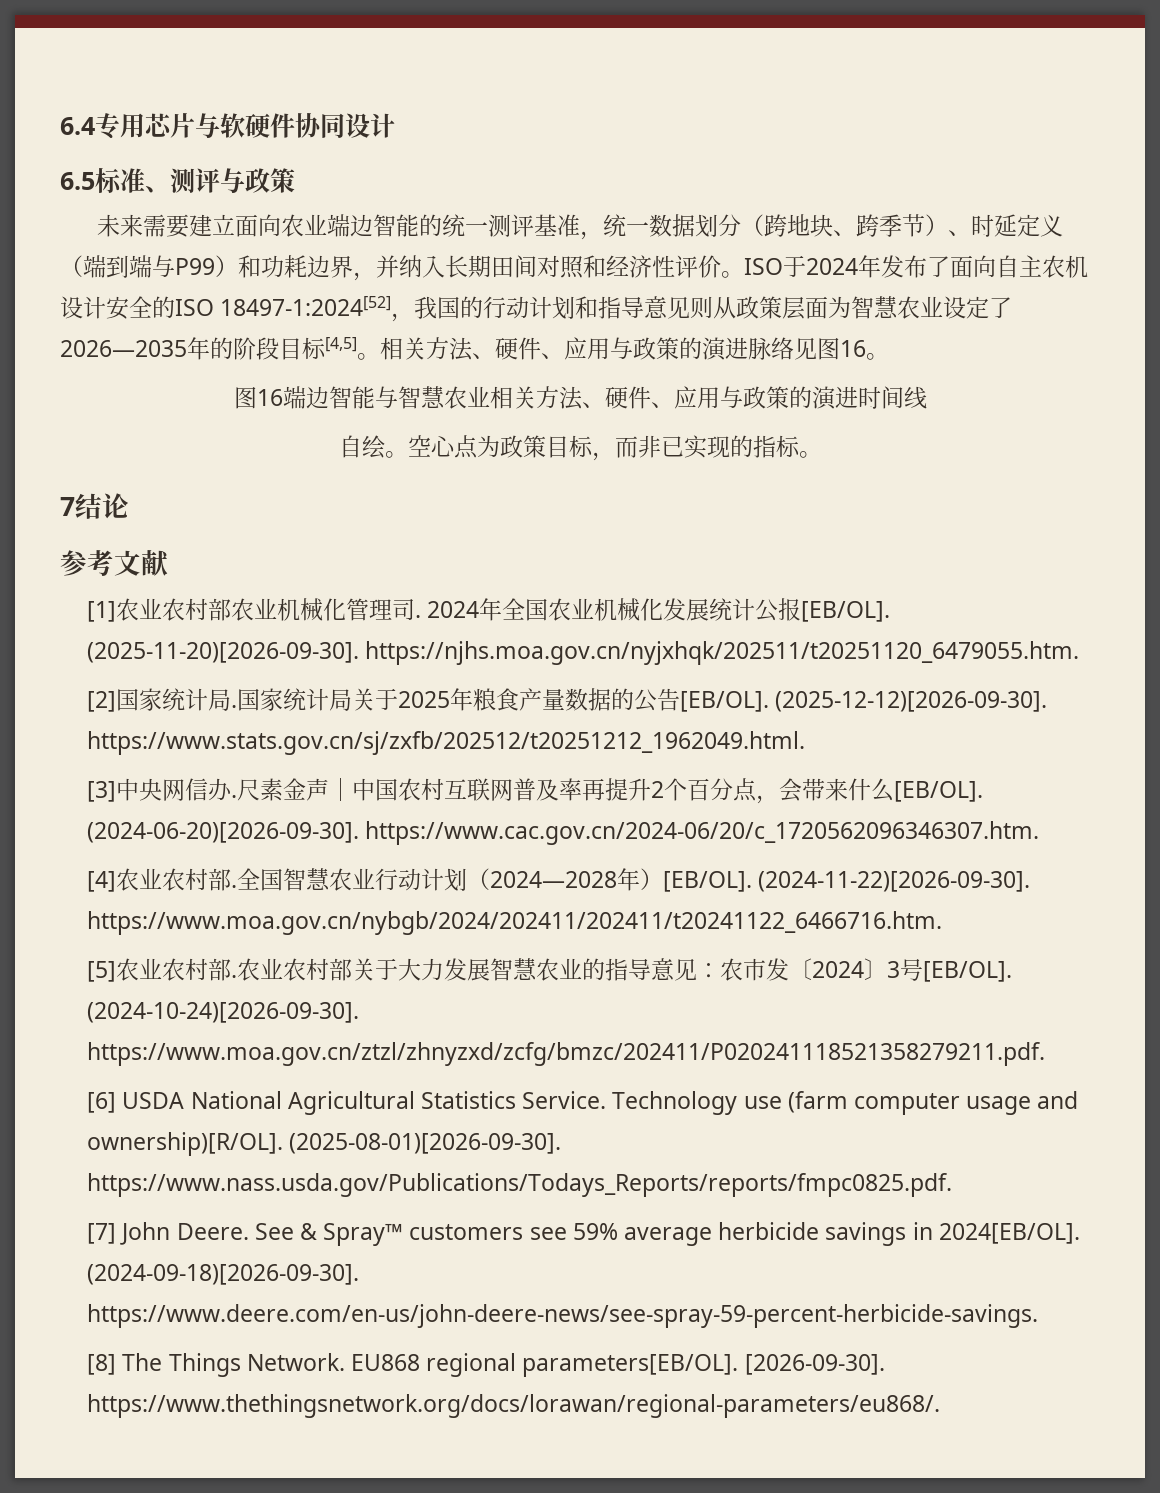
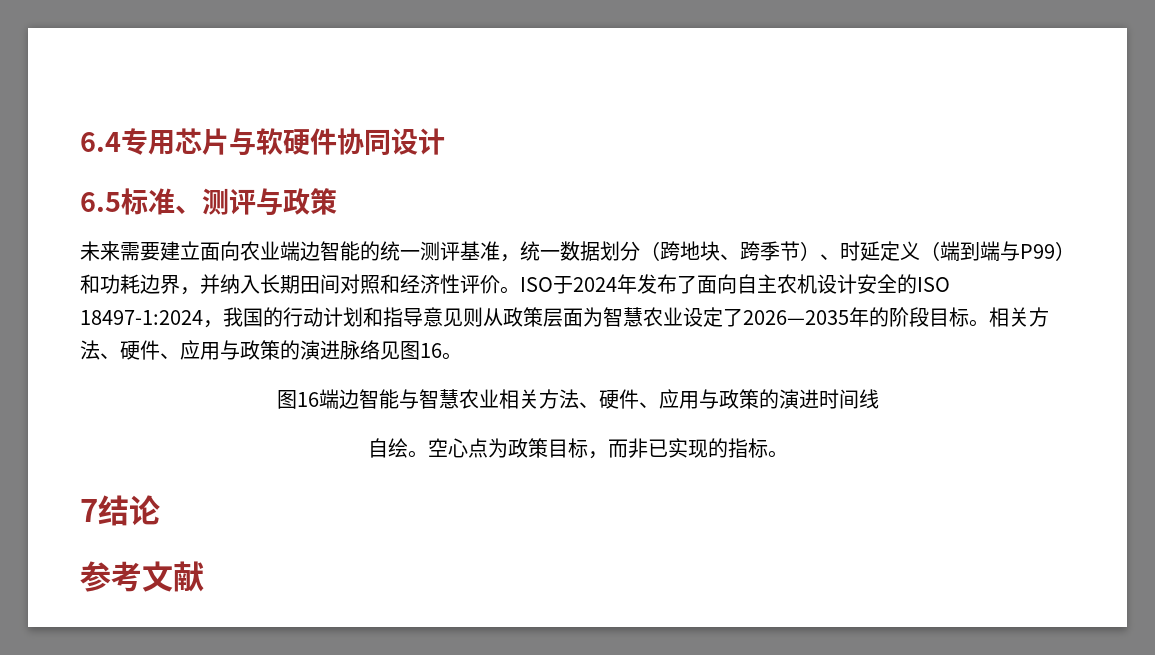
- ISO于2024年发布了面向自主农机设计安全的ISO 18497-1:2024[52]，我国的行动计划和指导意见则从政策层面为智慧农业设定了2026—2035年的阶段目标[4,5]。
+ ISO于2024年发布了面向自主农机设计安全的ISO 18497-1:2024，我国的行动计划和指导意见则从政策层面为智慧农业设定了2026—2035年的阶段目标。
- [1]农业农村部农业机械化管理司. 2024年全国农业机械化发展统计公报[EB/OL]. (2025-11-20)[2026-09-30]. https://njhs.moa.gov.cn/nyjxhqk/202511/t20251120_6479055.htm.
- [2]国家统计局.国家统计局关于2025年粮食产量数据的公告[EB/OL]. (2025-12-12)[2026-09-30]. https://www.stats.gov.cn/sj/zxfb/202512/t20251212_1962049.html.
- [3]中央网信办.尺素金声｜中国农村互联网普及率再提升2个百分点，会带来什么[EB/OL]. (2024-06-20)[2026-09-30]. https://www.cac.gov.cn/2024-06/20/c_1720562096346307.htm.
- [4]农业农村部.全国智慧农业行动计划（2024—2028年）[EB/OL]. (2024-11-22)[2026-09-30]. https://www.moa.gov.cn/nybgb/2024/202411/202411/t20241122_6466716.htm.
- [5]农业农村部.农业农村部关于大力发展智慧农业的指导意见：农市发〔2024〕3号[EB/OL]. (2024-10-24)[2026-09-30]. https://www.moa.gov.cn/ztzl/zhnyzxd/zcfg/bmzc/202411/P020241118521358279211.pdf.
- [6] USDA National Agricultural Statistics Service. Technology use (farm computer usage and ownership)[R/OL]. (2025-08-01)[2026-09-30]. https://www.nass.usda.gov/Publications/Todays_Reports/reports/fmpc0825.pdf.
- [7] John Deere. See & Spray™ customers see 59% average herbicide savings in 2024[EB/OL]. (2024-09-18)[2026-09-30]. https://www.deere.com/en-us/john-deere-news/see-spray-59-percent-herbicide-savings.
- [8] The Things Network. EU868 regional parameters[EB/OL]. [2026-09-30]. https://www.thethingsnetwork.org/docs/lorawan/regional-parameters/eu868/.

